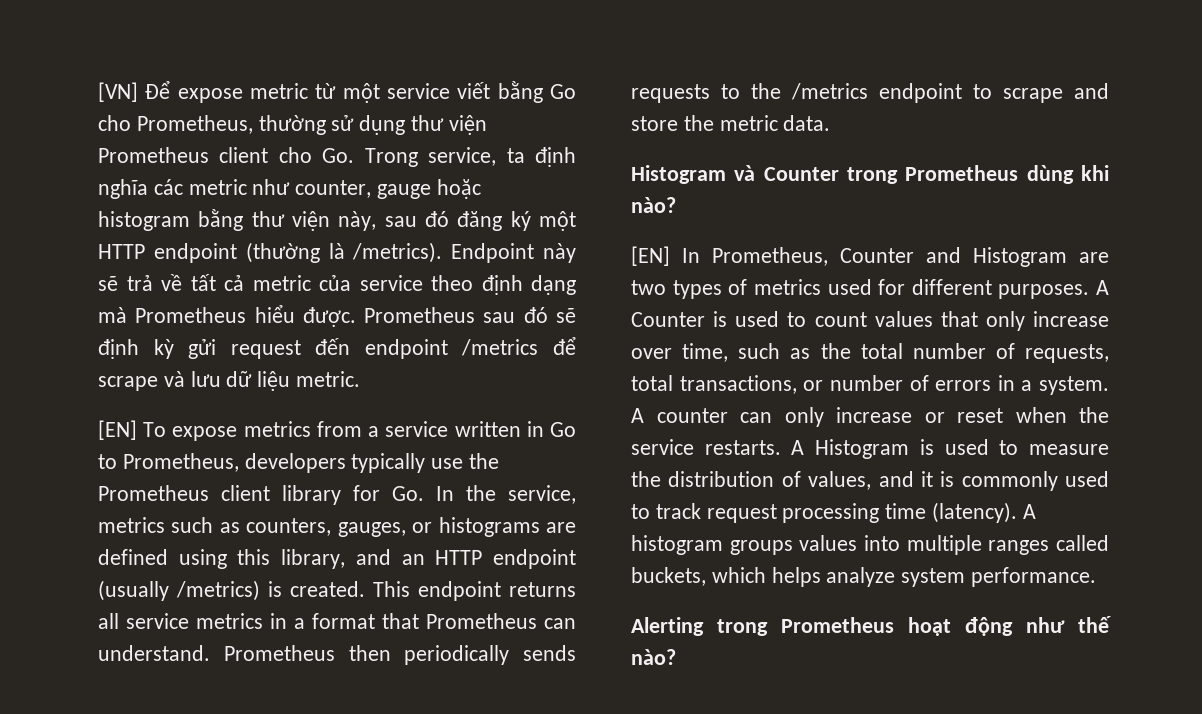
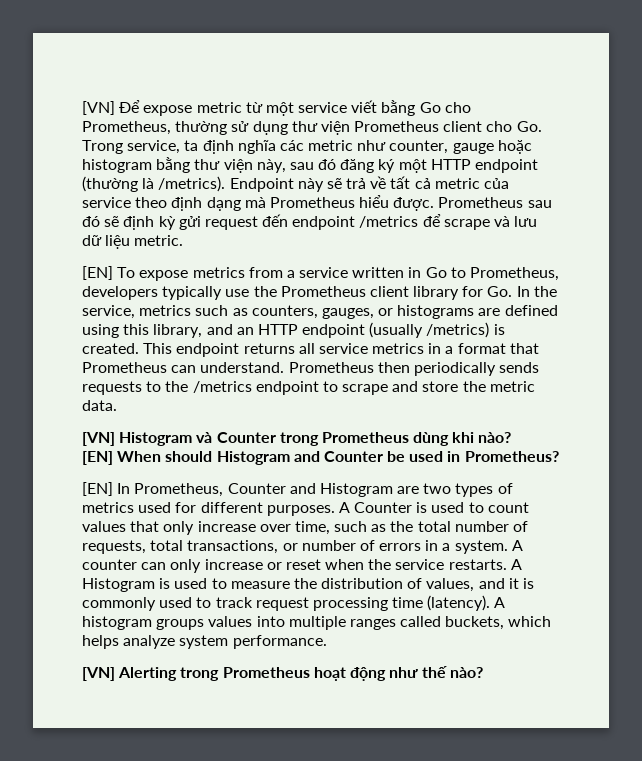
- Histogram và Counter trong Prometheus dùng khi nào?
+ [VN] Histogram và Counter trong Prometheus dùng khi nào?
+ [EN] When should Histogram and Counter be used in Prometheus?
- Alerting trong Prometheus hoạt động như thế nào?
+ [VN] Alerting trong Prometheus hoạt động như thế nào?

